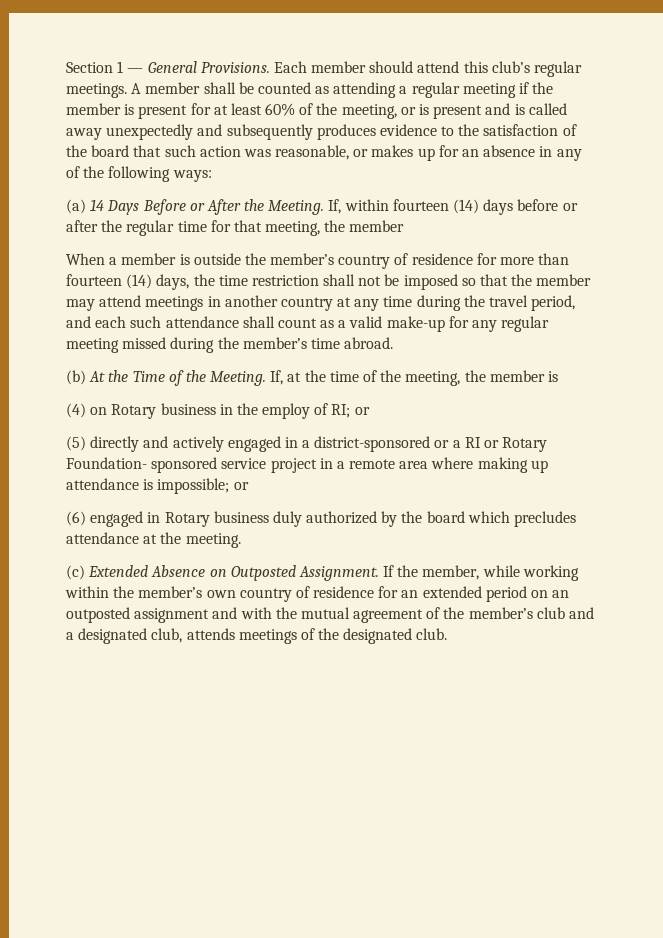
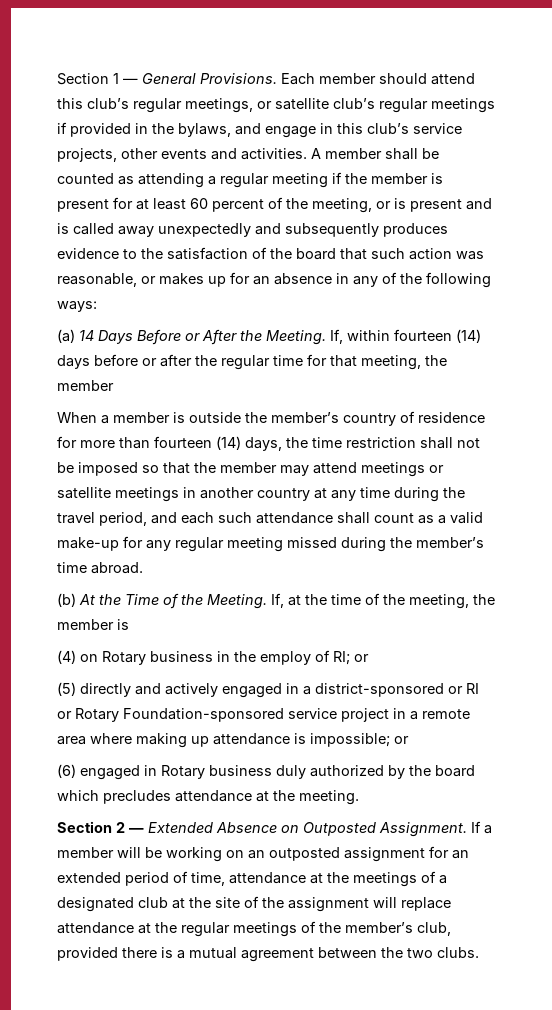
- Each member should attend this club’s regular meetings.
+ Each member should attend this club’s regular meetings, or satellite club’s regular meetings if provided in the bylaws, and engage in this club’s service projects, other events and activities.
- A member shall be counted as attending a regular meeting if the member is present for at least 60% of the meeting, or is present and is called away unexpectedly and subsequently produces evidence to the satisfaction of the board that such action was reasonable, or makes up for an absence in any of the following ways:
+ A member shall be counted as attending a regular meeting if the member is present for at least 60 percent of the meeting, or is present and is called away unexpectedly and subsequently produces evidence to the satisfaction of the board that such action was reasonable, or makes up for an absence in any of the following ways:
- When a member is outside the member’s country of residence for more than fourteen (14) days, the time restriction shall not be imposed so that the member may attend meetings in another country at any time during the travel period, and each such attendance shall count as a valid make-up for any regular meeting missed during the member’s time abroad.
+ When a member is outside the member’s country of residence for more than fourteen (14) days, the time restriction shall not be imposed so that the member may attend meetings or satellite meetings in another country at any time during the travel period, and each such attendance shall count as a valid make-up for any regular meeting missed during the member’s time abroad.
- (5) directly and actively engaged in a district-sponsored or a RI or Rotary Foundation- sponsored service project in a remote area where making up attendance is impossible; or
+ (5) directly and actively engaged in a district-sponsored or RI or Rotary Foundation-sponsored service project in a remote area where making up attendance is impossible; or
- (c) Extended Absence on Outposted Assignment.
+ Section 2 — Extended Absence on Outposted Assignment.
- If the member, while working within the member’s own country of residence for an extended period on an outposted assignment and with the mutual agreement of the member’s club and a designated club, attends meetings of the designated club.
+ If a member will be working on an outposted assignment for an extended period of time, attendance at the meetings of a designated club at the site of the assignment will replace attendance at the regular meetings of the member’s club, provided there is a mutual agreement between the two clubs.

